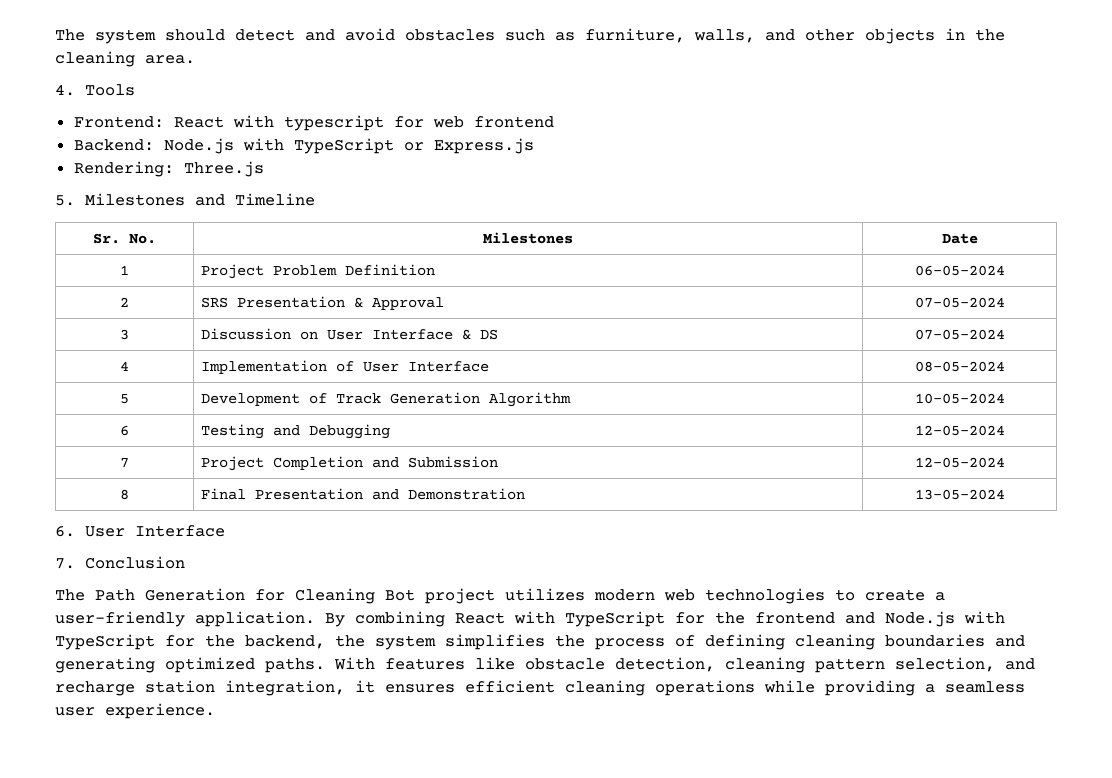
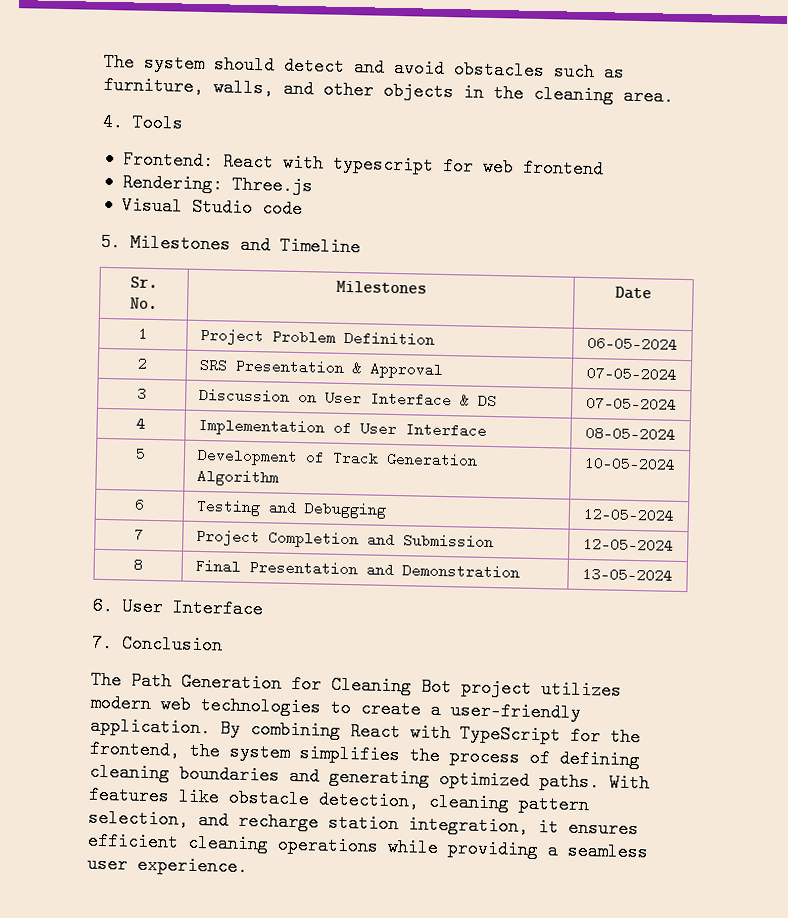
- Backend: Node.js with TypeScript or Express.js
+ Visual Studio code
- By combining React with TypeScript for the frontend and Node.js with TypeScript for the backend, the system simplifies the process of defining cleaning boundaries and generating optimized paths.
+ By combining React with TypeScript for the frontend, the system simplifies the process of defining cleaning boundaries and generating optimized paths.

